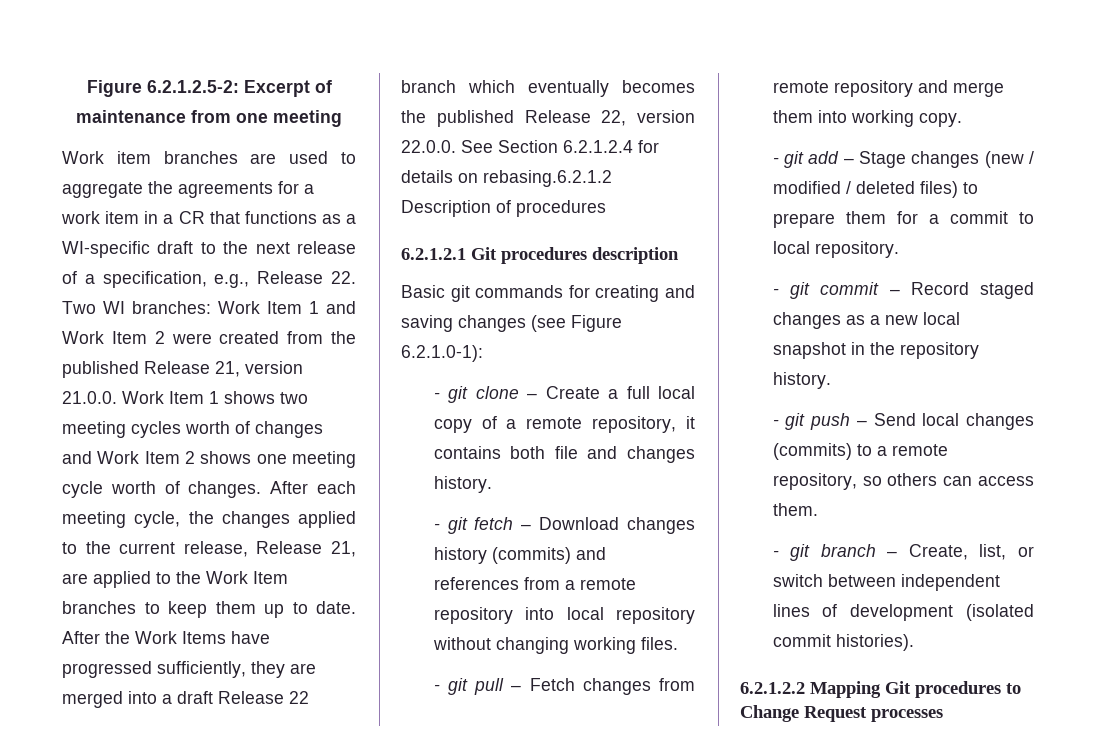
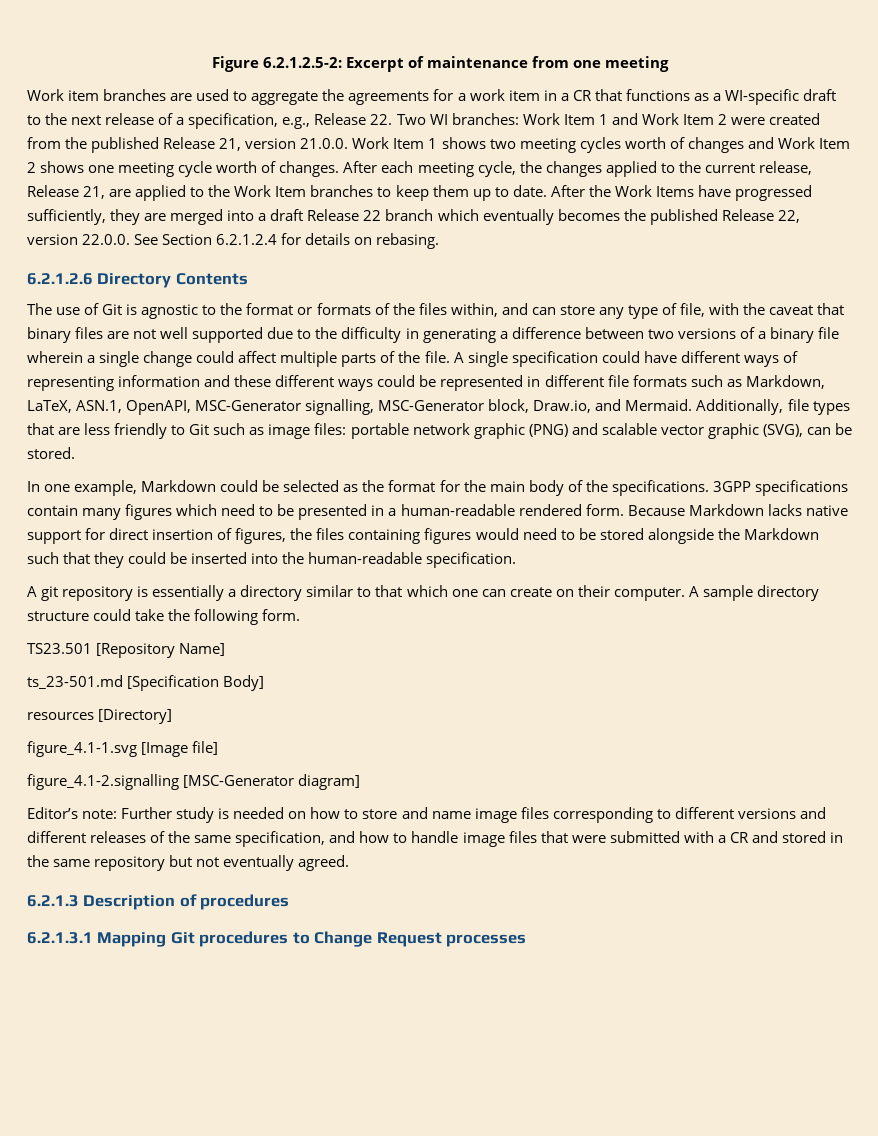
- After the Work Items have progressed sufficiently, they are merged into a draft Release 22 branch which eventually becomes the published Release 22, version 22.0.0. See Section 6.2.1.2.4 for details on rebasing.6.2.1.2 Description of procedures
- 6.2.1.2.1 Git procedures description
- Basic git commands for creating and saving changes (see Figure 6.2.1.0-1):
- - git clone – Create a full local copy of a remote repository, it contains both file and changes history.
- - git fetch – Download changes history (commits) and references from a remote repository into local repository without changing working files.
- - git pull – Fetch changes from remote repository and merge them into working copy.
- - git add – Stage changes (new / modified / deleted files) to prepare them for a commit to local repository.
- - git commit – Record staged changes as a new local snapshot in the repository history.
- - git push – Send local changes (commits) to a remote repository, so others can access them.
- - git branch – Create, list, or switch between independent lines of development (isolated commit histories).
- 6.2.1.2.2 Mapping Git procedures to Change Request processes
+ After the Work Items have progressed sufficiently, they are merged into a draft Release 22 branch which eventually becomes the published Release 22, version 22.0.0. See Section 6.2.1.2.4 for details on rebasing.
+ 6.2.1.2.6 Directory Contents
+ The use of Git is agnostic to the format or formats of the files within, and can store any type of file, with the caveat that binary files are not well supported due to the difficulty in generating a difference between two versions of a binary file wherein a single change could affect multiple parts of the file. A single specification could have different ways of representing information and these different ways could be represented in different file formats such as Markdown, LaTeX, ASN.1, OpenAPI, MSC-Generator signalling, MSC-Generator block, Draw.io, and Mermaid. Additionally, file types that are less friendly to Git such as image files: portable network graphic (PNG) and scalable vector graphic (SVG), can be stored.
+ In one example, Markdown could be selected as the format for the main body of the specifications. 3GPP specifications contain many figures which need to be presented in a human-readable rendered form. Because Markdown lacks native support for direct insertion of figures, the files containing figures would need to be stored alongside the Markdown such that they could be inserted into the human-readable specification.
+ A git repository is essentially a directory similar to that which one can create on their computer. A sample directory structure could take the following form.
+ TS23.501 [Repository Name]
+ ts_23-501.md [Specification Body]
+ resources [Directory]
+ figure_4.1-1.svg [Image file]
+ figure_4.1-2.signalling [MSC-Generator diagram]
+ Editor’s note: Further study is needed on how to store and name image files corresponding to different versions and different releases of the same specification, and how to handle image files that were submitted with a CR and stored in the same repository but not eventually agreed.
+ 6.2.1.3 Description of procedures
+ 6.2.1.3.1 Mapping Git procedures to Change Request processes

